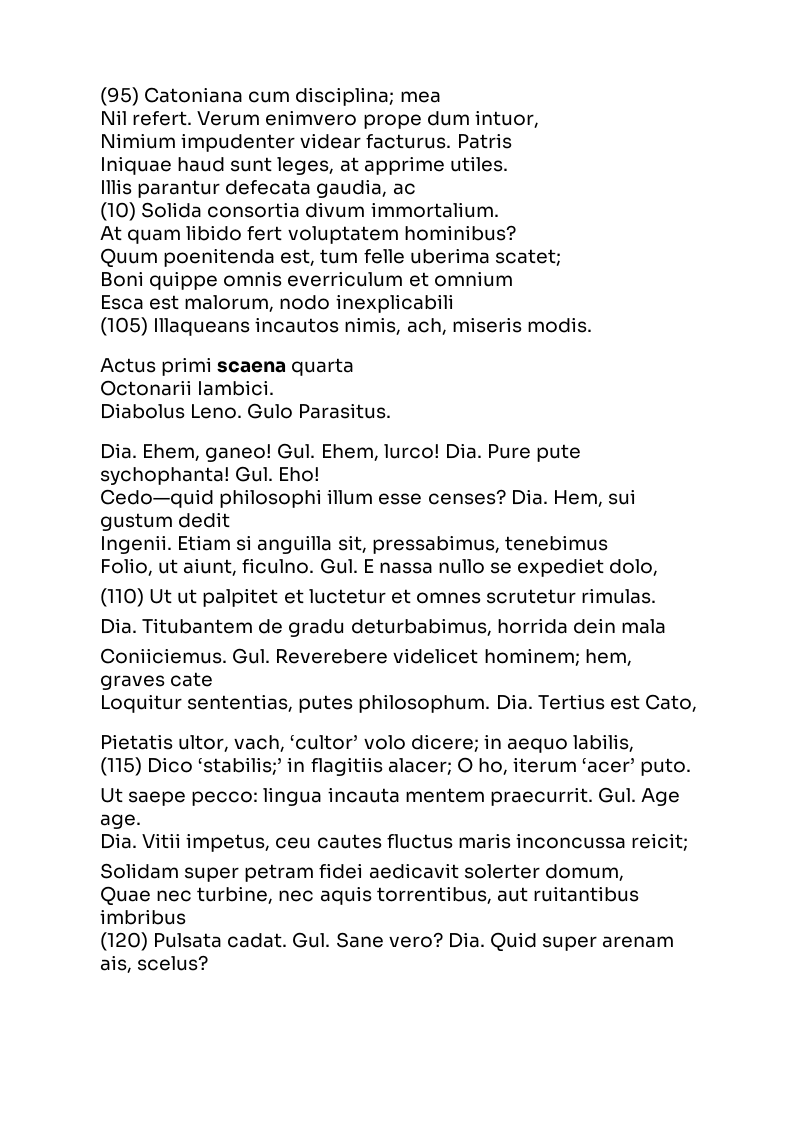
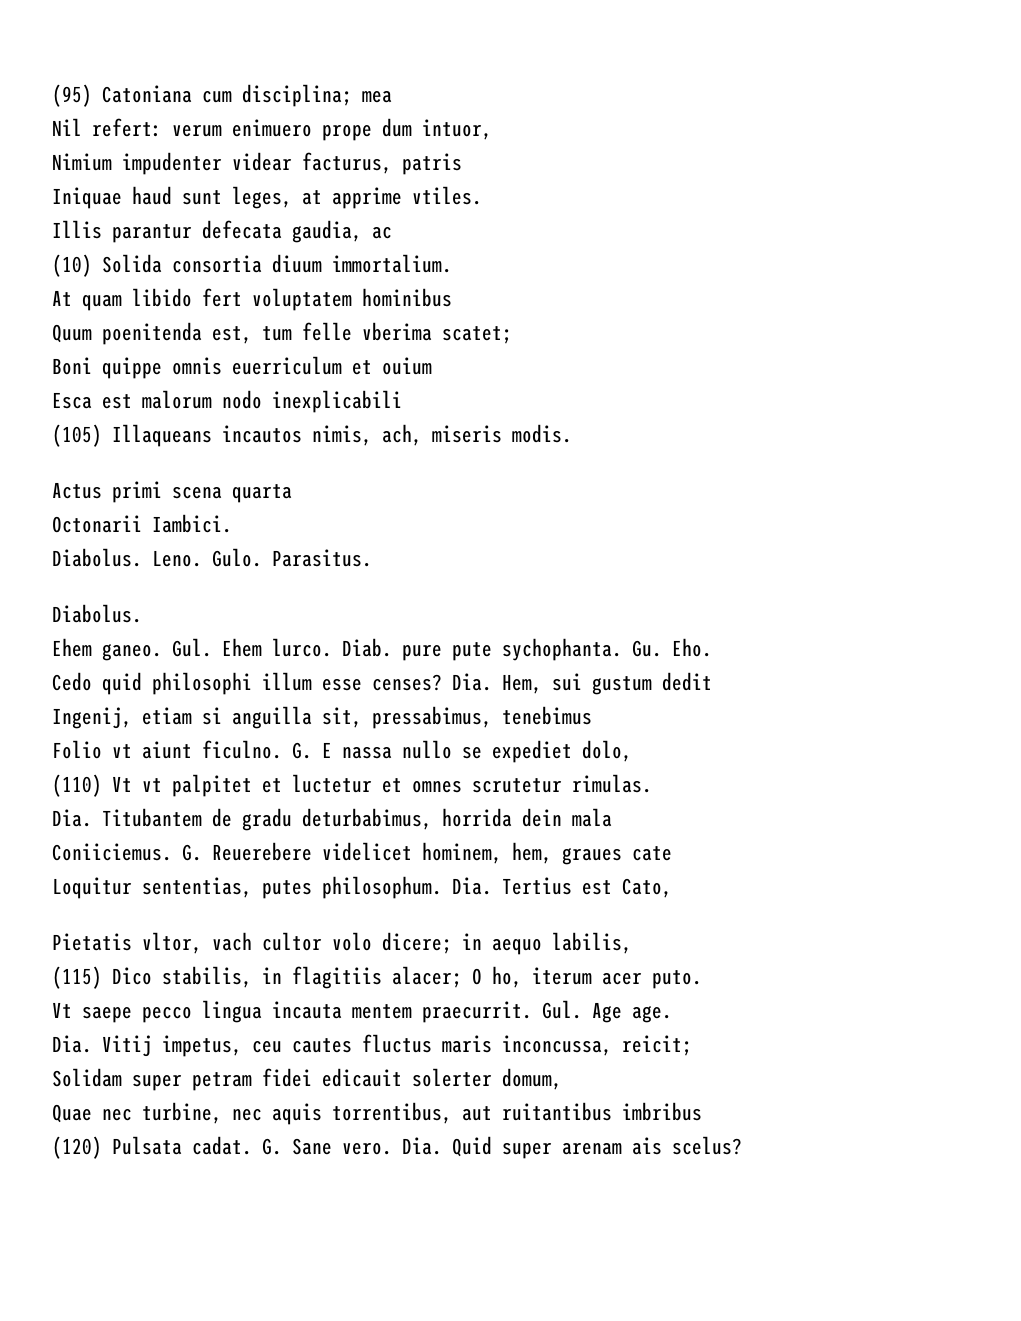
- Nil refert. Verum enimvero prope dum intuor,
+ Nil refert: verum enimuero prope dum intuor,
- Nimium impudenter videar facturus. Patris
+ Nimium impudenter videar facturus, patris
- Iniquae haud sunt leges, at apprime utiles.
+ Iniquae haud sunt leges, at apprime vtiles.
- (10) Solida consortia divum immortalium.
+ (10) Solida consortia diuum immortalium.
- At quam libido fert voluptatem hominibus?
+ At quam libido fert voluptatem hominibus
- Quum poenitenda est, tum felle uberima scatet;
+ Quum poenitenda est, tum felle vberima scatet;
- Boni quippe omnis everriculum et omnium
+ Boni quippe omnis euerriculum et ouium
- Esca est malorum, nodo inexplicabili
+ Esca est malorum nodo inexplicabili
- Actus primi scaena quarta
+ Actus primi scena quarta
- Diabolus Leno. Gulo Parasitus.
- Dia. Ehem, ganeo! Gul. Ehem, lurco! Dia. Pure pute sychophanta! Gul. Eho!
- Cedo—quid philosophi illum esse censes?
+ Diabolus. Leno. Gulo. Parasitus.
+ Diabolus.
+ Ehem ganeo. Gul. Ehem lurco. Diab. pure pute sychophanta. Gu. Eho.
+ Cedo quid philosophi illum esse censes?
- Ingenii. Etiam si anguilla sit, pressabimus, tenebimus
+ Ingenij, etiam si anguilla sit, pressabimus, tenebimus
- Folio, ut aiunt, ficulno. Gul. E nassa nullo se expediet dolo,
+ Folio vt aiunt ficulno. G. E nassa nullo se expediet dolo,
- (110) Ut ut palpitet et luctetur et omnes scrutetur rimulas.
+ (110) Vt vt palpitet et luctetur et omnes scrutetur rimulas.
- Gul. Reverebere videlicet hominem; hem, graves cate
+ G. Reuerebere videlicet hominem, hem, graues cate
- Pietatis ultor, vach, ‘cultor’ volo dicere; in aequo labilis,
+ Pietatis vltor, vach cultor volo dicere; in aequo labilis,
- (115) Dico ‘stabilis;’ in flagitiis alacer; O ho, iterum ‘acer’ puto.
+ (115) Dico stabilis, in flagitiis alacer; O ho, iterum acer puto.
- Ut saepe pecco: lingua incauta mentem praecurrit.
+ Vt saepe pecco lingua incauta mentem praecurrit.
- Dia. Vitii impetus, ceu cautes fluctus maris inconcussa reicit;
+ Dia. Vitij impetus, ceu cautes fluctus maris inconcussa, reicit;
- Solidam super petram fidei aedicavit solerter domum,
+ Solidam super petram fidei edicauit solerter domum,
- Gul. Sane vero?
+ G. Sane vero.
- Dia. Quid super arenam ais, scelus?
+ Dia. Quid super arenam ais scelus?

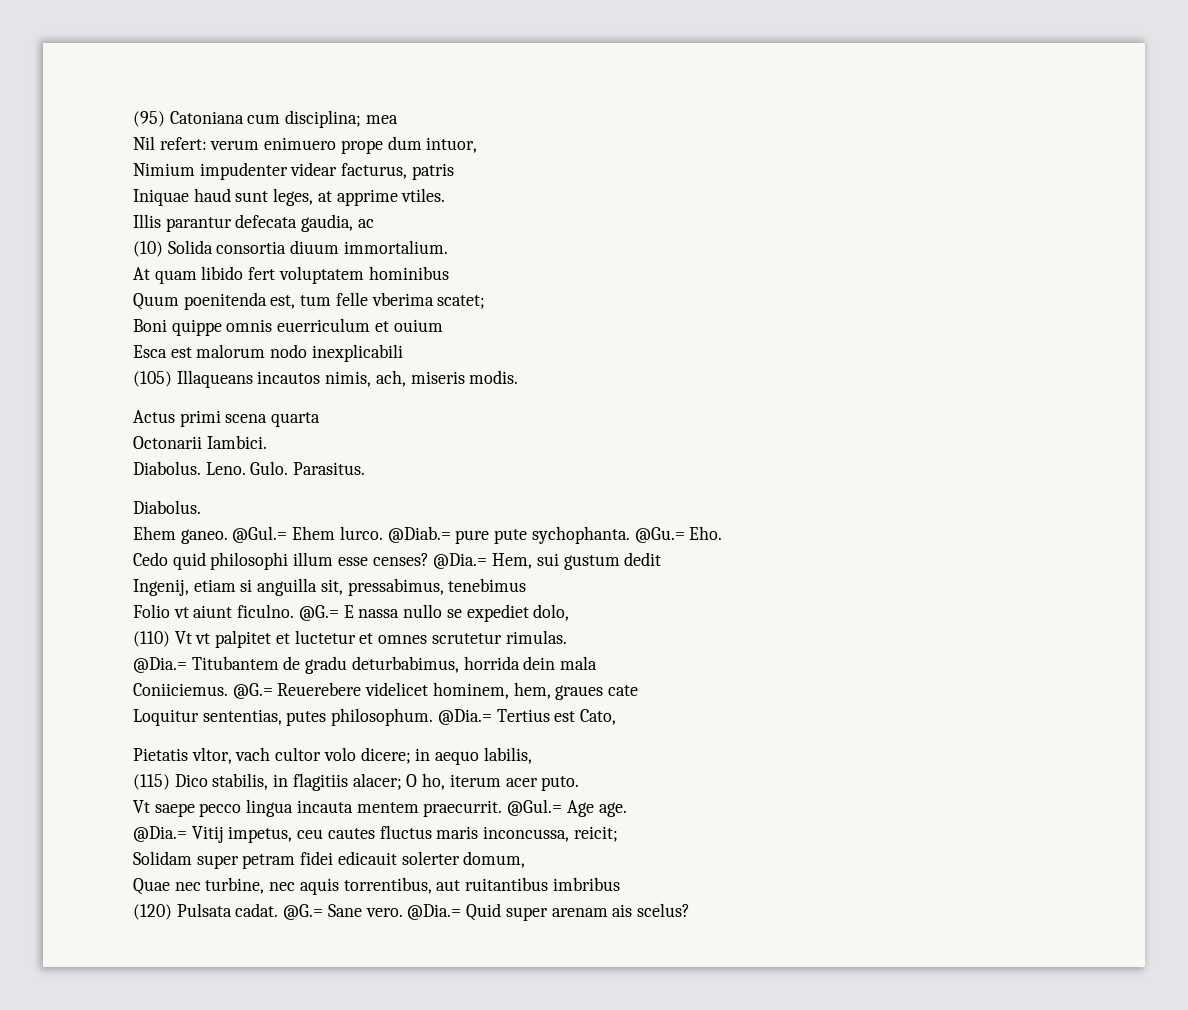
- Gul. Ehem lurco.
+ @Gul.= Ehem lurco.
- Diab. pure pute sychophanta.
+ @Diab.= pure pute sychophanta.
- Gu. Eho.
+ @Gu.= Eho.
- Dia. Hem, sui gustum dedit
+ @Dia.= Hem, sui gustum dedit
- G. E nassa nullo se expediet dolo,
+ @G.= E nassa nullo se expediet dolo,
- Dia. Titubantem de gradu deturbabimus, horrida dein mala
+ @Dia.= Titubantem de gradu deturbabimus, horrida dein mala
- G. Reuerebere videlicet hominem, hem, graues cate
+ @G.= Reuerebere videlicet hominem, hem, graues cate
- Dia. Tertius est Cato,
+ @Dia.= Tertius est Cato,
- Gul. Age age.
+ @Gul.= Age age.
- Dia. Vitij impetus, ceu cautes fluctus maris inconcussa, reicit;
+ @Dia.= Vitij impetus, ceu cautes fluctus maris inconcussa, reicit;
- G. Sane vero.
+ @G.= Sane vero.
- Dia. Quid super arenam ais scelus?
+ @Dia.= Quid super arenam ais scelus?

